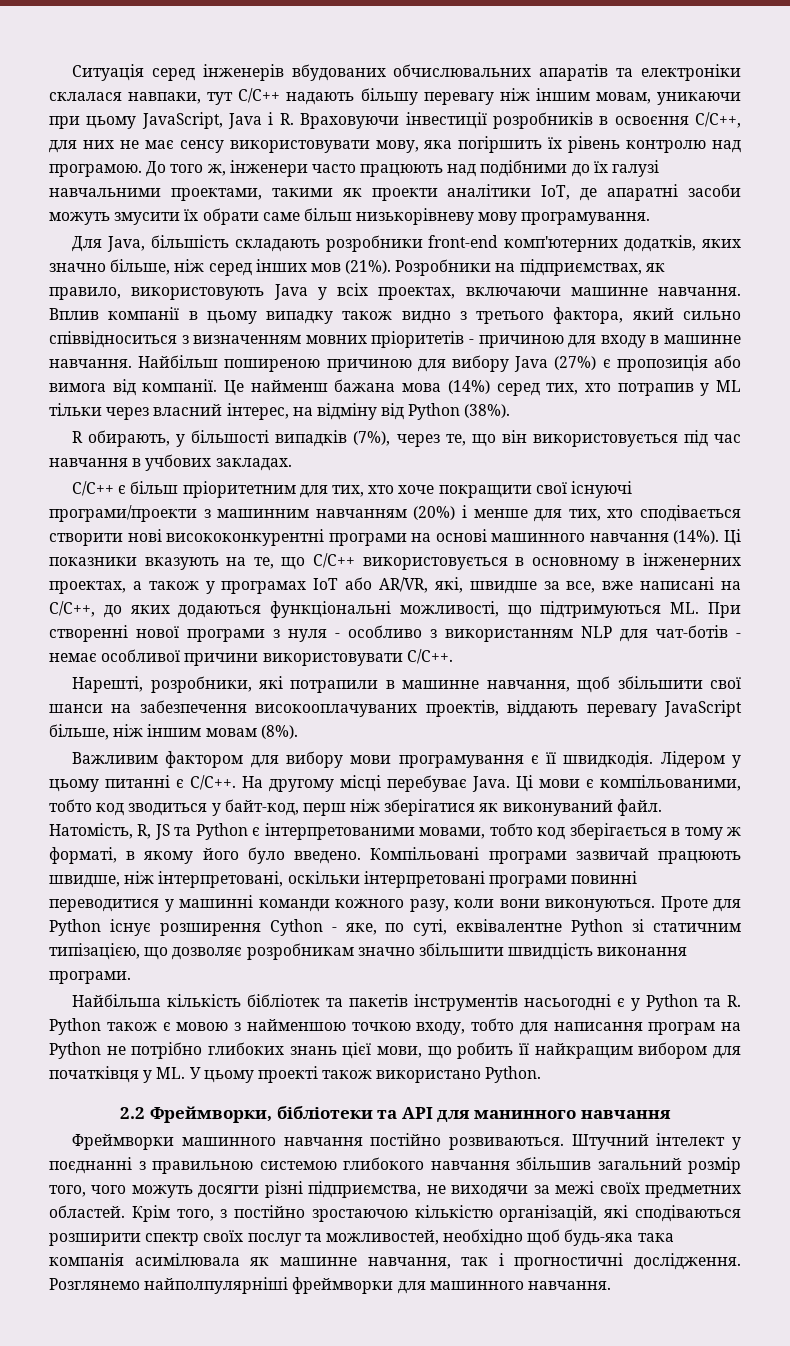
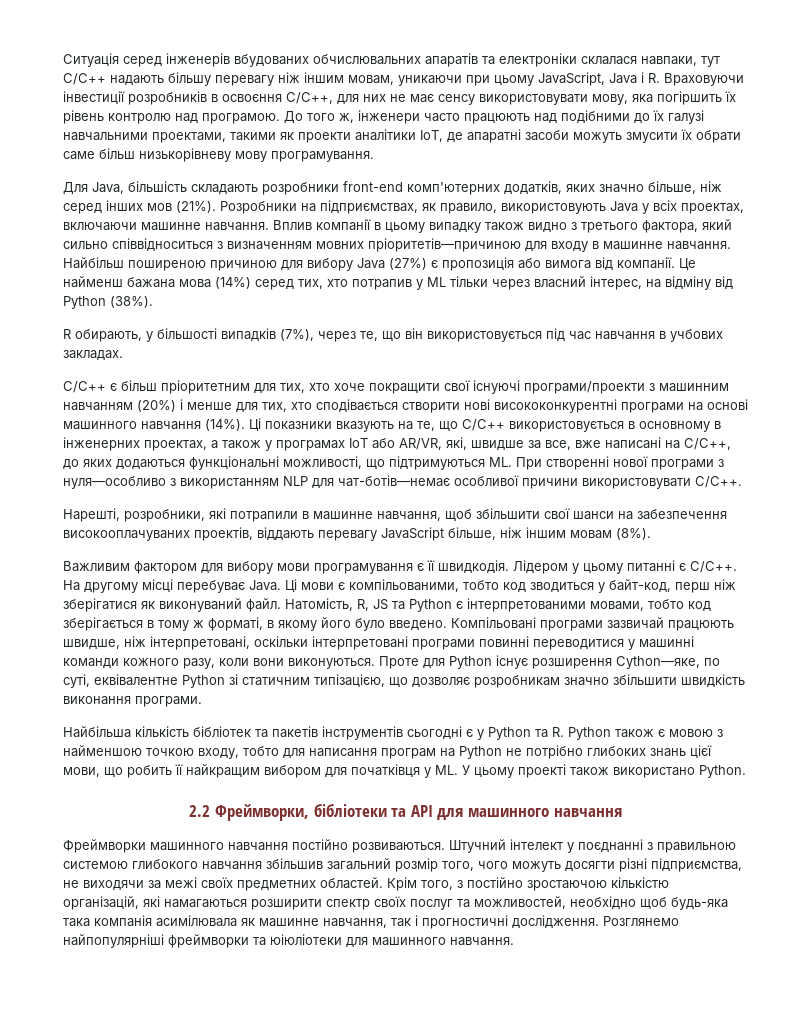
- Вплив компанії в цьому випадку також видно з третього фактора, який сильно співвідноситься з визначенням мовних пріоритетів - причиною для входу в машинне навчання.
+ Вплив компанії в цьому випадку також видно з третього фактора, який сильно співвідноситься з визначенням мовних пріоритетів—причиною для входу в машинне навчання.
- Ці показники вказують на те, що C/C++ використовується в основному в інженерних проектах, а також у програмах IoT або AR/VR, які, швидше за все, вже написані на C/C++, до яких додаються функціональні можливості, що підтримуються ML. При створенні нової програми з нуля - особливо з використанням NLP для чат-ботів - немає особливої причини використовувати C/C++.
+ Ці показники вказують на те, що C/C++ використовується в основному в інженерних проектах, а також у програмах IoT або AR/VR, які, швидше за все, вже написані на C/C++, до яких додаються функціональні можливості, що підтримуються ML. При створенні нової програми з нуля—особливо з використанням NLP для чат-ботів—немає особливої причини використовувати C/C++.
- Проте для Python існує розширення Cython - яке, по суті, еквівалентне Python зі статичним типізацією, що дозволяє розробникам значно збільшити швидцість виконання програми.
+ Проте для Python існує розширення Cython—яке, по суті, еквівалентне Python зі статичним типізацією, що дозволяє розробникам значно збільшити швидкість виконання програми.
- Найбільша кількість бібліотек та пакетів інструментів насьогодні є у Python та R. Python також є мовою з найменшою точкою входу, тобто для написання програм на Python не потрібно глибоких знань цієї мови, що робить її найкращим вибором для початківця у ML. У цьому проекті також використано Python.
+ Найбільша кількість бібліотек та пакетів інструментів сьогодні є у Python та R. Python також є мовою з найменшою точкою входу, тобто для написання програм на Python не потрібно глибоких знань цієї мови, що робить її найкращим вибором для початківця у ML. У цьому проекті також використано Python.
- 2.2 Фреймворки, бібліотеки та API для манинного навчання
+ 2.2 Фреймворки, бібліотеки та API для машинного навчання
- Крім того, з постійно зростаючою кількістю організацій, які сподіваються розширити спектр своїх послуг та можливостей, необхідно щоб будь-яка така компанія асимілювала як машинне навчання, так і прогностичні дослідження.
+ Крім того, з постійно зростаючою кількістю організацій, які намагаються розширити спектр своїх послуг та можливостей, необхідно щоб будь-яка така компанія асимілювала як машинне навчання, так і прогностичні дослідження.
- Розглянемо найполпулярніші фреймворки для машинного навчання.
+ Розглянемо найпопулярніші фреймворки та юіюліотеки для машинного навчання.

